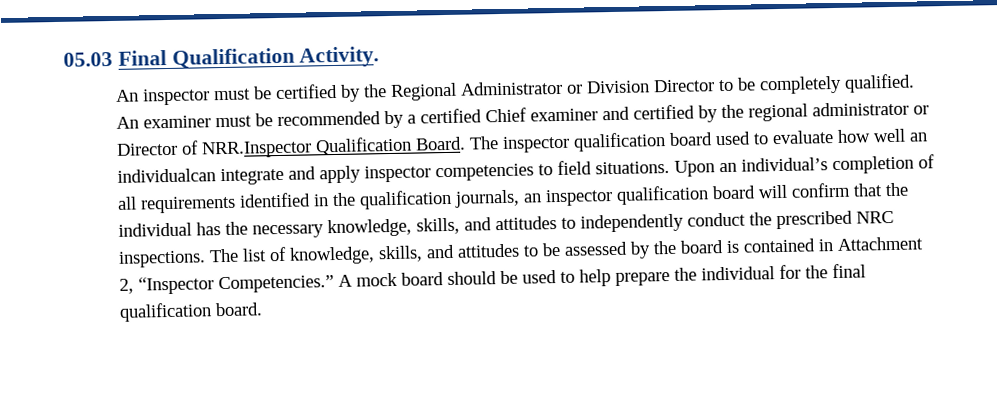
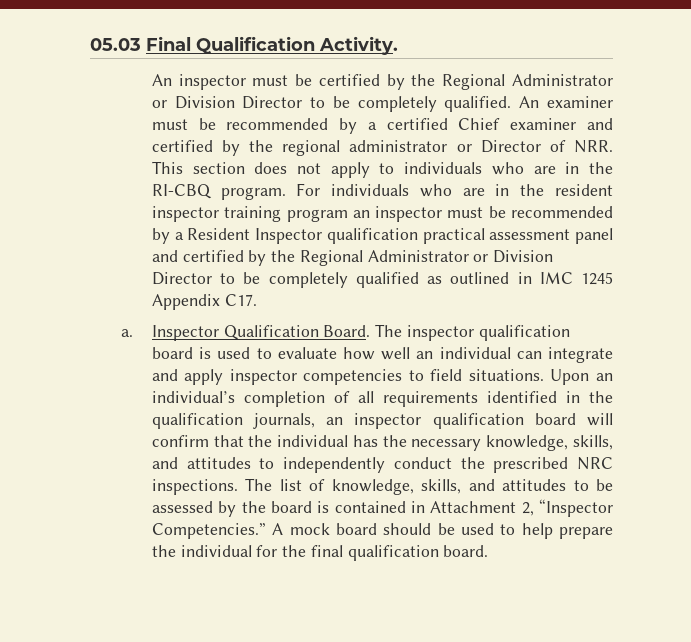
- An examiner must be recommended by a certified Chief examiner and certified by the regional administrator or Director of NRR.Inspector Qualification Board.
+ An examiner must be recommended by a certified Chief examiner and certified by the regional administrator or Director of NRR. This section does not apply to individuals who are in the RI-CBQ program. For individuals who are in the resident inspector training program an inspector must be recommended by a Resident Inspector qualification practical assessment panel and certified by the Regional Administrator or Division Director to be completely qualified as outlined in IMC 1245 Appendix C17.
+ a. Inspector Qualification Board.
- The inspector qualification board used to evaluate how well an individualcan integrate and apply inspector competencies to field situations.
+ The inspector qualification board is used to evaluate how well an individual can integrate and apply inspector competencies to field situations.

